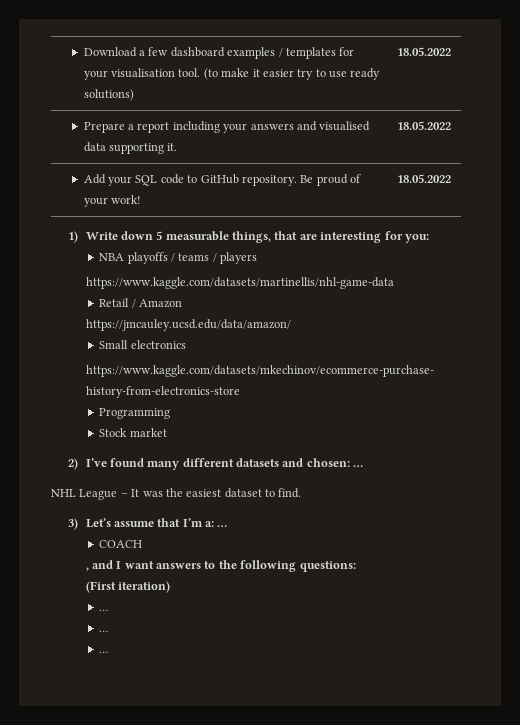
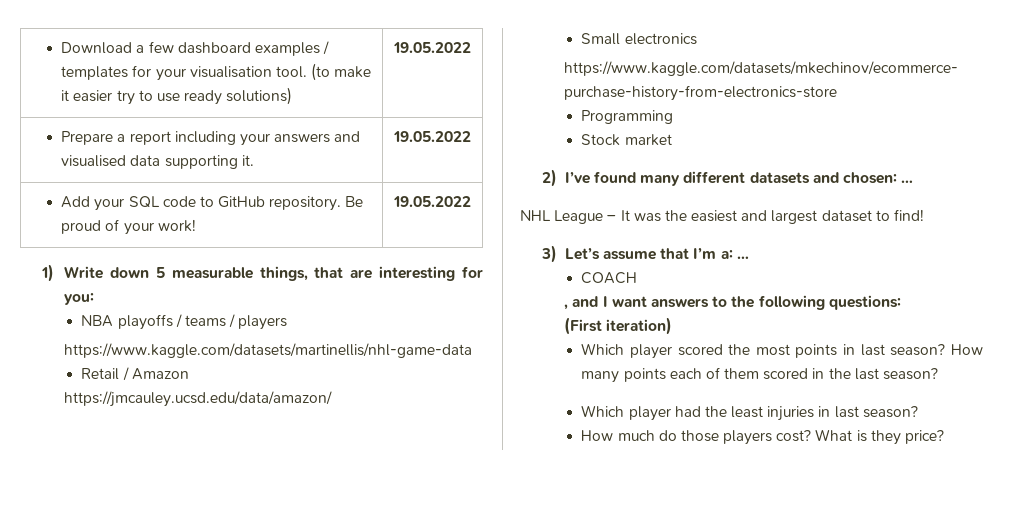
- Download a few dashboard examples / templates for your visualisation tool. (to make it easier try to use ready solutions) | 18.05.2022
+ Download a few dashboard examples / templates for your visualisation tool. (to make it easier try to use ready solutions) | 19.05.2022
- Prepare a report including your answers and visualised data supporting it. | 18.05.2022
+ Prepare a report including your answers and visualised data supporting it. | 19.05.2022
- Add your SQL code to GitHub repository. Be proud of your work! | 18.05.2022
+ Add your SQL code to GitHub repository. Be proud of your work! | 19.05.2022
- NHL League – It was the easiest dataset to find.
+ NHL League – It was the easiest and largest dataset to find!
  (First iteration)
- …
- …
- …
+ Which player scored the most points in last season? How many points each of them scored in the last season?
+ Which player had the least injuries in last season?
+ How much do those players cost? What is they price?

